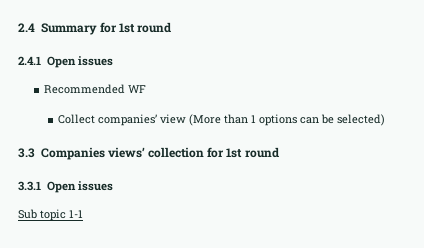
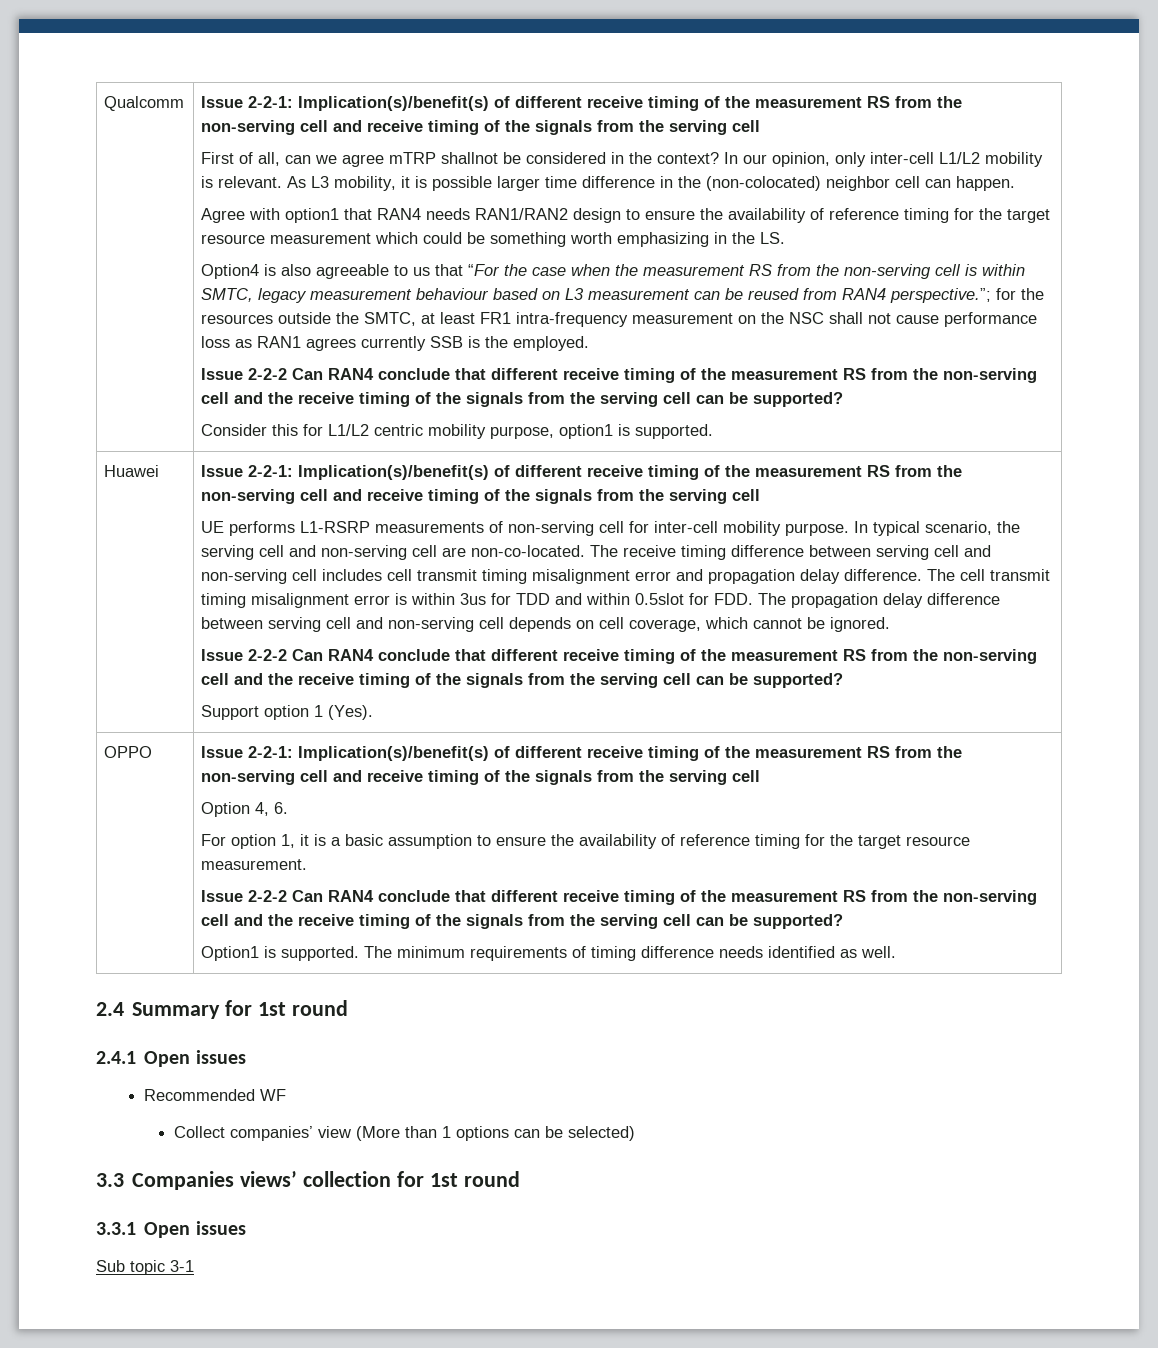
+ Qualcomm | Issue 2-2-1: Implication(s)/benefit(s) of different receive timing of the measurement RS from the non-serving cell and receive timing of the signals from the serving cell
+ First of all, can we agree mTRP shallnot be considered in the context? In our opinion, only inter-cell L1/L2 mobility is relevant. As L3 mobility, it is possible larger time difference in the (non-colocated) neighbor cell can happen.
+ Agree with option1 that RAN4 needs RAN1/RAN2 design to ensure the availability of reference timing for the target resource measurement which could be something worth emphasizing in the LS.
+ Option4 is also agreeable to us that “For the case when the measurement RS from the non-serving cell is within SMTC, legacy measurement behaviour based on L3 measurement can be reused from RAN4 perspective.”; for the resources outside the SMTC, at least FR1 intra-frequency measurement on the NSC shall not cause performance loss as RAN1 agrees currently SSB is the employed.
+ Issue 2-2-2 Can RAN4 conclude that different receive timing of the measurement RS from the non-serving cell and the receive timing of the signals from the serving cell can be supported?
+ Consider this for L1/L2 centric mobility purpose, option1 is supported.
+ Huawei | Issue 2-2-1: Implication(s)/benefit(s) of different receive timing of the measurement RS from the non-serving cell and receive timing of the signals from the serving cell
+ UE performs L1-RSRP measurements of non-serving cell for inter-cell mobility purpose. In typical scenario, the serving cell and non-serving cell are non-co-located. The receive timing difference between serving cell and non-serving cell includes cell transmit timing misalignment error and propagation delay difference. The cell transmit timing misalignment error is within 3us for TDD and within 0.5slot for FDD. The propagation delay difference between serving cell and non-serving cell depends on cell coverage, which cannot be ignored.
+ Issue 2-2-2 Can RAN4 conclude that different receive timing of the measurement RS from the non-serving cell and the receive timing of the signals from the serving cell can be supported?
+ Support option 1 (Yes).
+ OPPO | Issue 2-2-1: Implication(s)/benefit(s) of different receive timing of the measurement RS from the non-serving cell and receive timing of the signals from the serving cell
+ Option 4, 6.
+ For option 1, it is a basic assumption to ensure the availability of reference timing for the target resource measurement.
+ Issue 2-2-2 Can RAN4 conclude that different receive timing of the measurement RS from the non-serving cell and the receive timing of the signals from the serving cell can be supported?
+ Option1 is supported. The minimum requirements of timing difference needs identified as well.
- Sub topic 1-1
+ Sub topic 3-1

